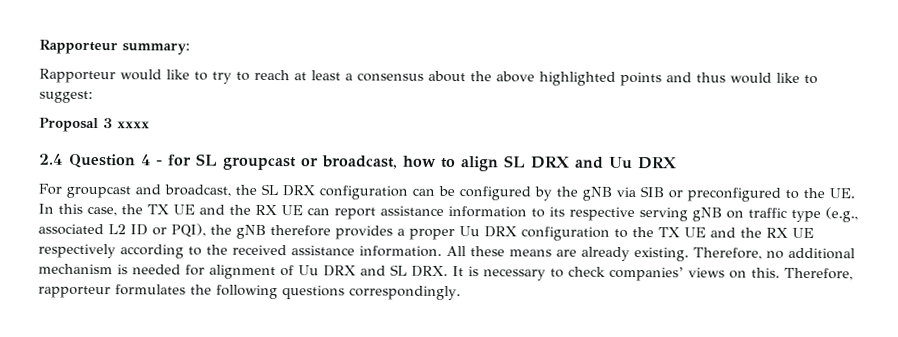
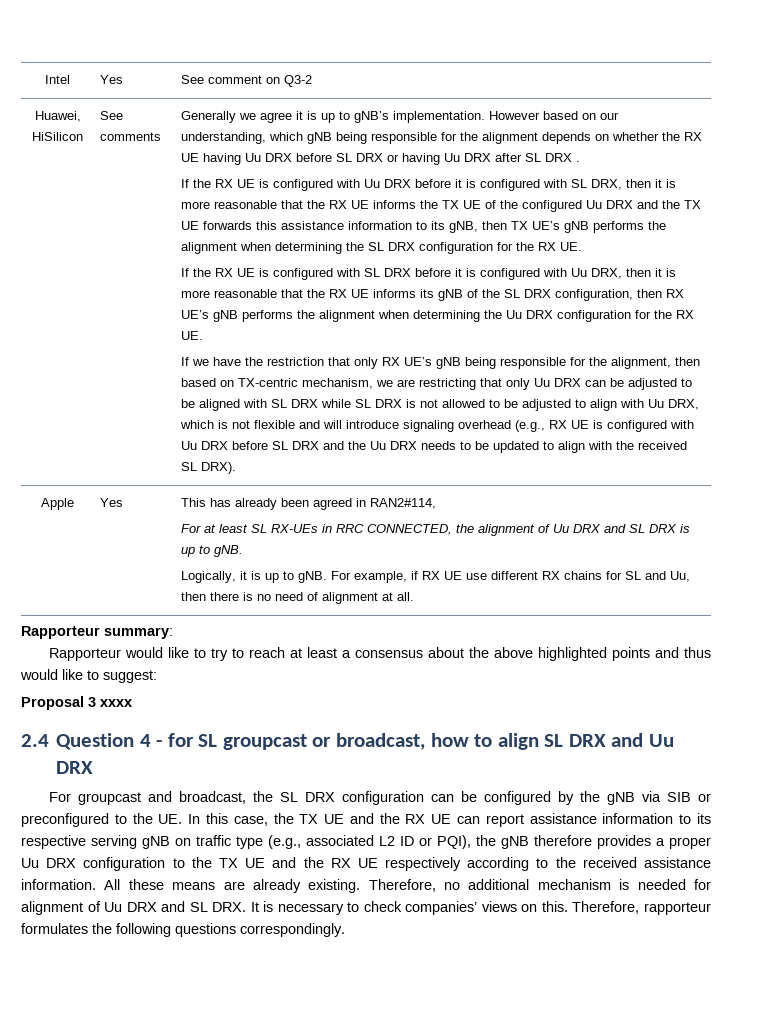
+ Intel | Yes | See comment on Q3-2
+ Huawei, HiSilicon | See comments | Generally we agree it is up to gNB’s implementation. However based on our understanding, which gNB being responsible for the alignment depends on whether the RX UE having Uu DRX before SL DRX or having Uu DRX after SL DRX .
+ If the RX UE is configured with Uu DRX before it is configured with SL DRX, then it is more reasonable that the RX UE informs the TX UE of the configured Uu DRX and the TX UE forwards this assistance information to its gNB, then TX UE’s gNB performs the alignment when determining the SL DRX configuration for the RX UE.
+ If the RX UE is configured with SL DRX before it is configured with Uu DRX, then it is more reasonable that the RX UE informs its gNB of the SL DRX configuration, then RX UE’s gNB performs the alignment when determining the Uu DRX configuration for the RX UE.
+ If we have the restriction that only RX UE’s gNB being responsible for the alignment, then based on TX-centric mechanism, we are restricting that only Uu DRX can be adjusted to be aligned with SL DRX while SL DRX is not allowed to be adjusted to align with Uu DRX, which is not flexible and will introduce signaling overhead (e.g., RX UE is configured with Uu DRX before SL DRX and the Uu DRX needs to be updated to align with the received SL DRX).
+ Apple | Yes | This has already been agreed in RAN2#114,
+ For at least SL RX-UEs in RRC CONNECTED, the alignment of Uu DRX and SL DRX is up to gNB.
+ Logically, it is up to gNB. For example, if RX UE use different RX chains for SL and Uu, then there is no need of alignment at all.

